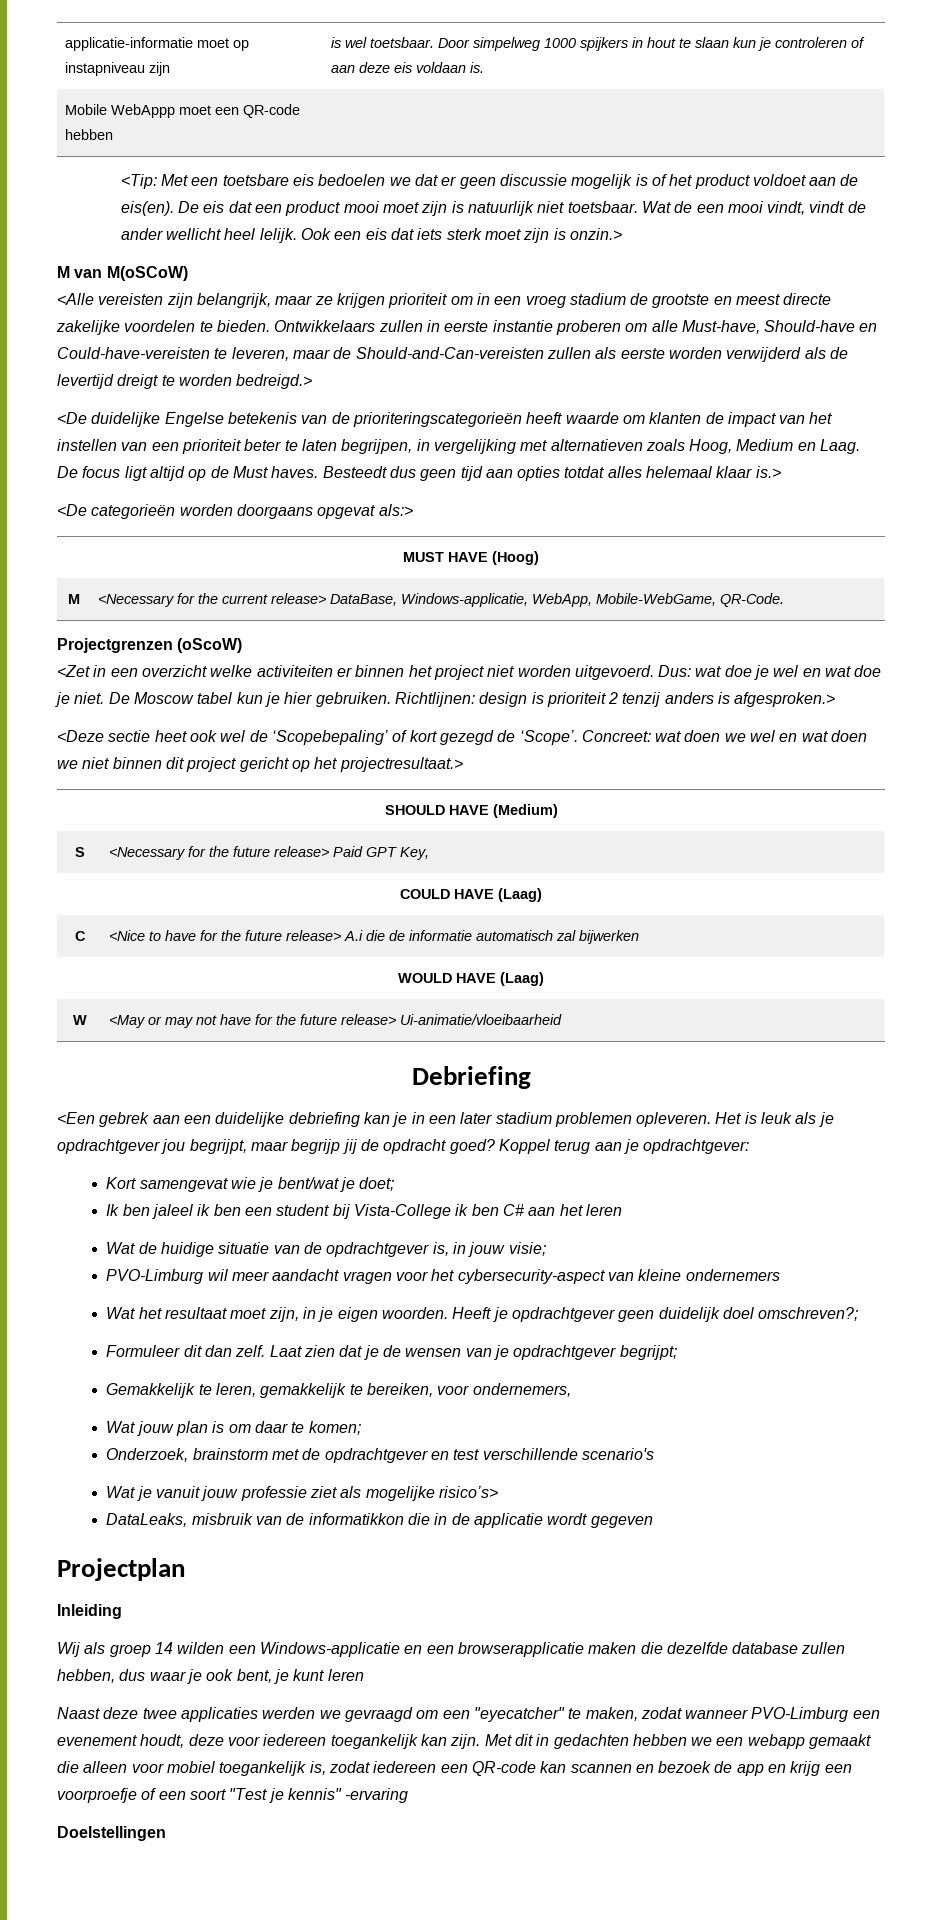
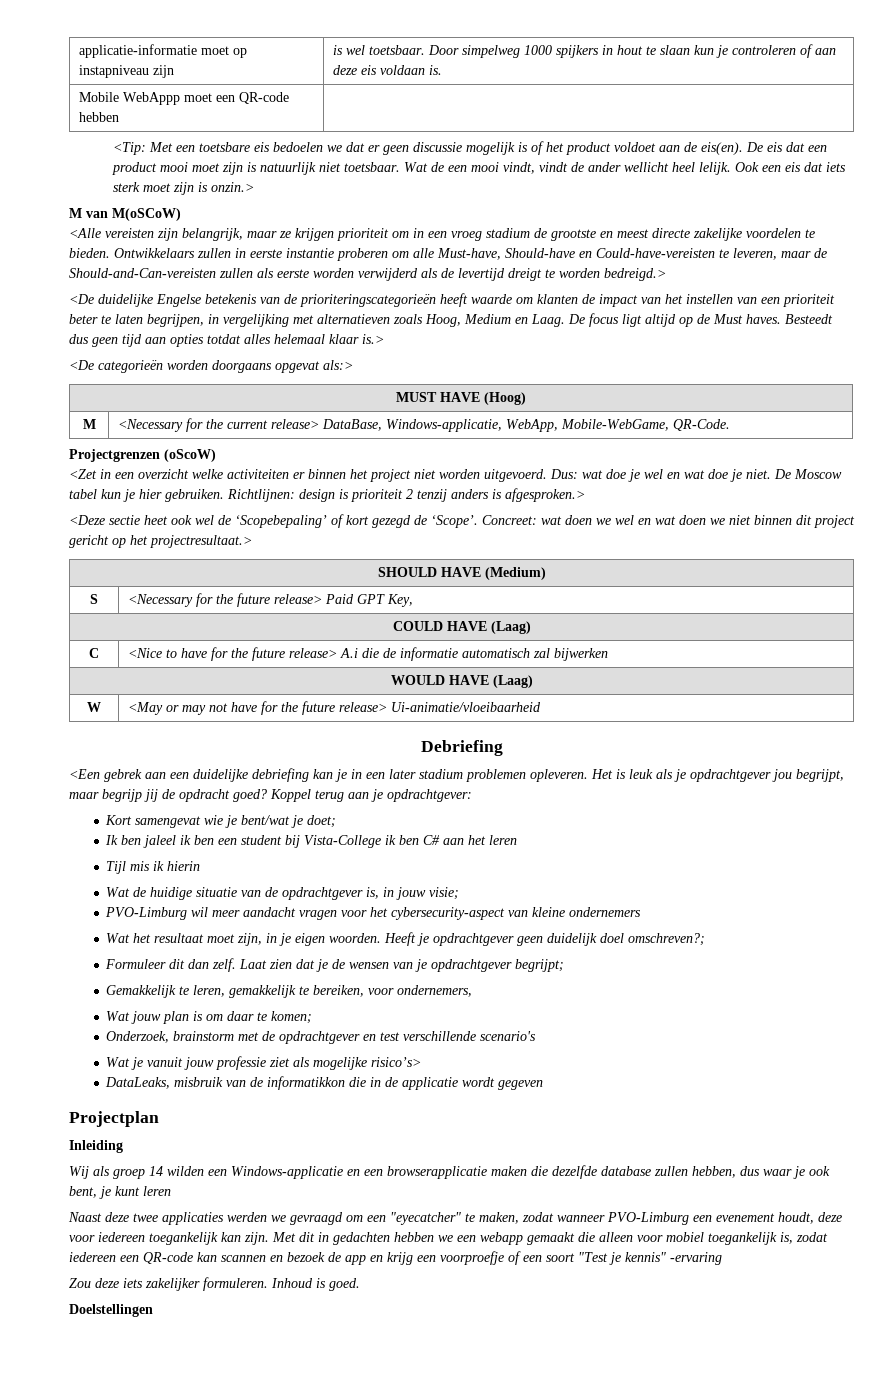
+ Tijl mis ik hierin
+ Zou deze iets zakelijker formuleren. Inhoud is goed.

